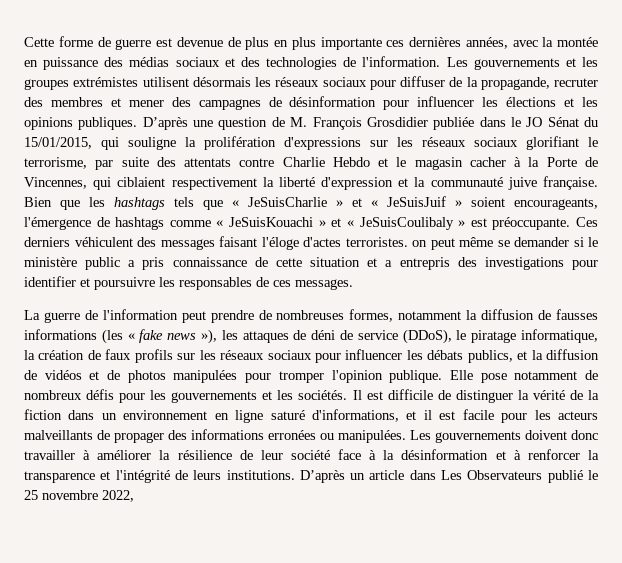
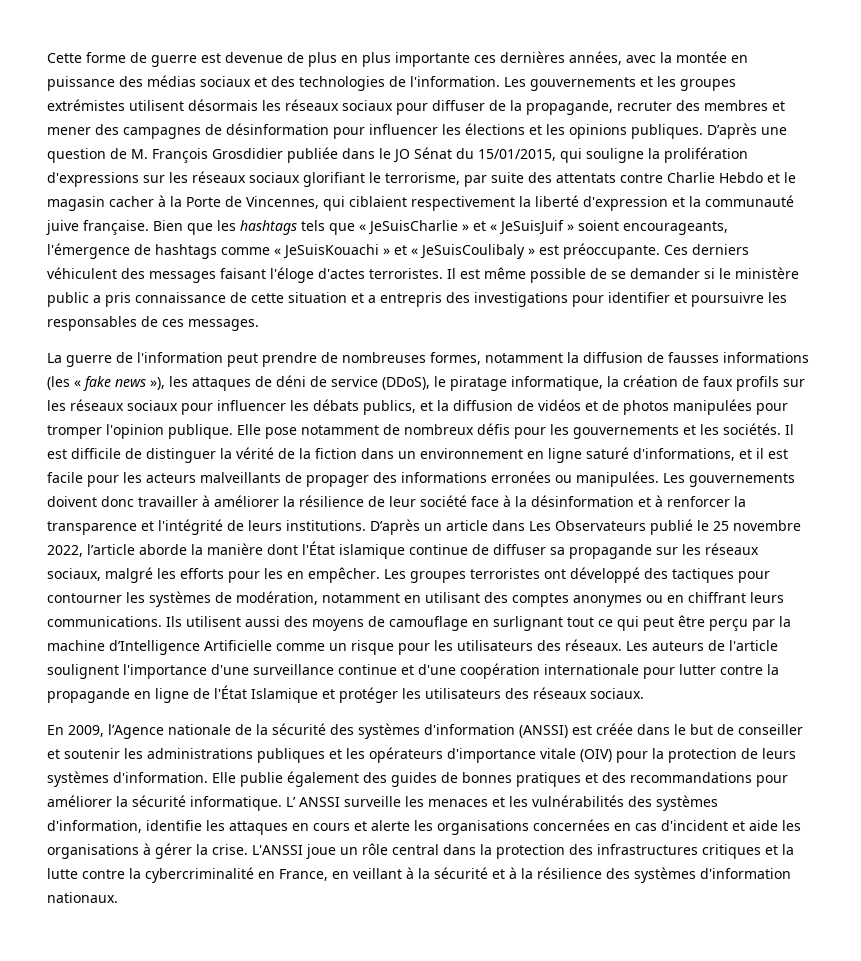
- Ces derniers véhiculent des messages faisant l'éloge d'actes terroristes. on peut même se demander si le ministère public a pris connaissance de cette situation et a entrepris des investigations pour identifier et poursuivre les responsables de ces messages.
+ Ces derniers véhiculent des messages faisant l'éloge d'actes terroristes. Il est même possible de se demander si le ministère public a pris connaissance de cette situation et a entrepris des investigations pour identifier et poursuivre les responsables de ces messages.
- D’après un article dans Les Observateurs publié le 25 novembre 2022,
+ D’après un article dans Les Observateurs publié le 25 novembre 2022, l’article aborde la manière dont l'État islamique continue de diffuser sa propagande sur les réseaux sociaux, malgré les efforts pour les en empêcher. Les groupes terroristes ont développé des tactiques pour contourner les systèmes de modération, notamment en utilisant des comptes anonymes ou en chiffrant leurs communications. Ils utilisent aussi des moyens de camouflage en surlignant tout ce qui peut être perçu par la machine d’Intelligence Artificielle comme un risque pour les utilisateurs des réseaux. Les auteurs de l'article soulignent l'importance d'une surveillance continue et d'une coopération internationale pour lutter contre la propagande en ligne de l'État Islamique et protéger les utilisateurs des réseaux sociaux.
+ En 2009, l’Agence nationale de la sécurité des systèmes d'information (ANSSI) est créée dans le but de conseiller et soutenir les administrations publiques et les opérateurs d'importance vitale (OIV) pour la protection de leurs systèmes d'information. Elle publie également des guides de bonnes pratiques et des recommandations pour améliorer la sécurité informatique. L’ ANSSI surveille les menaces et les vulnérabilités des systèmes d'information, identifie les attaques en cours et alerte les organisations concernées en cas d'incident et aide les organisations à gérer la crise. L'ANSSI joue un rôle central dans la protection des infrastructures critiques et la lutte contre la cybercriminalité en France, en veillant à la sécurité et à la résilience des systèmes d'information nationaux.

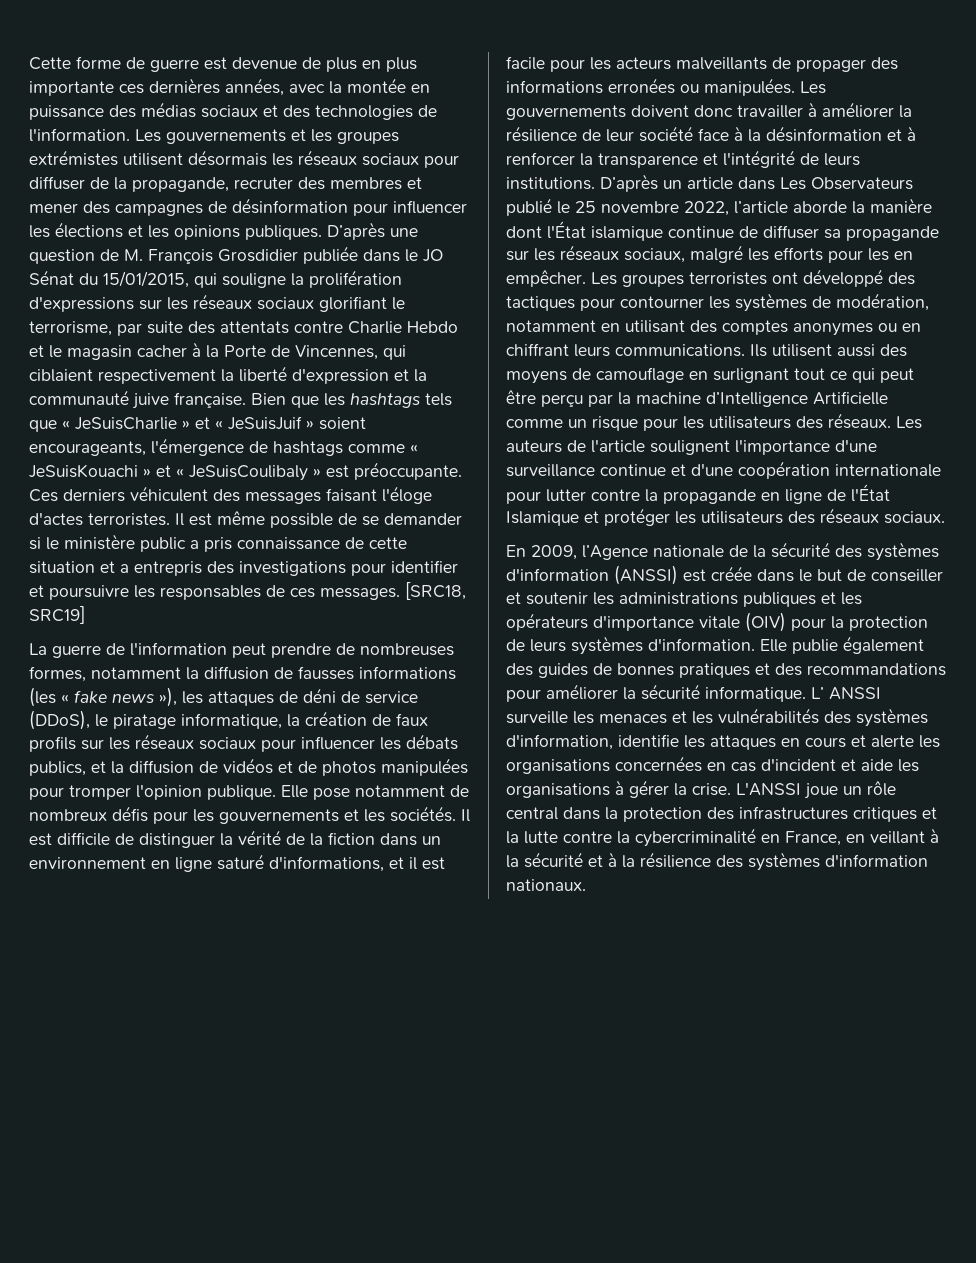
+ [SRC18, SRC19]

